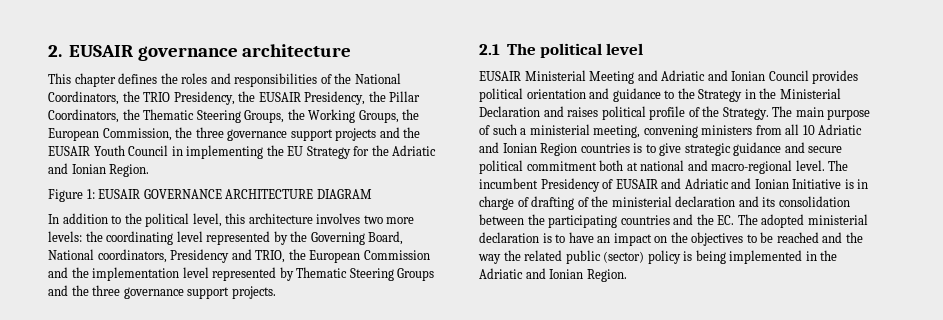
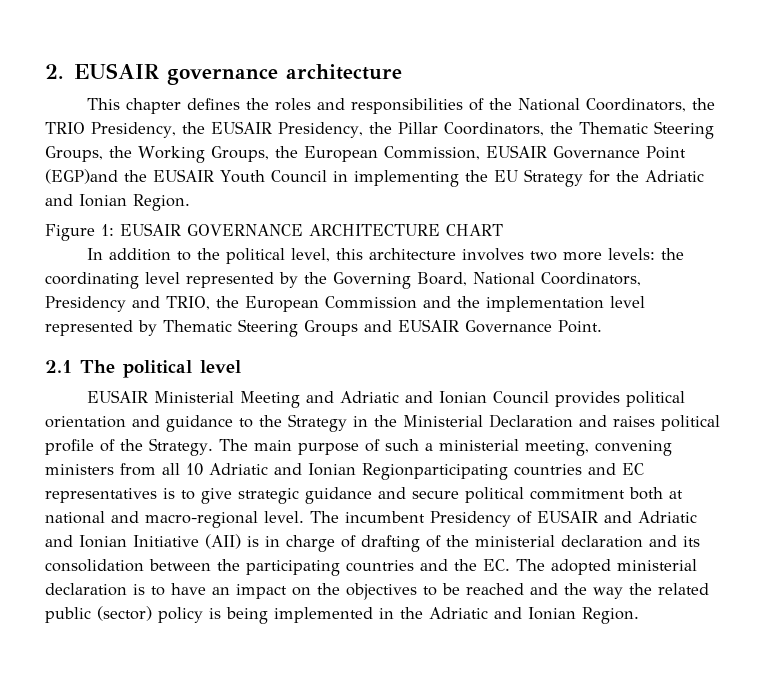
- This chapter defines the roles and responsibilities of the National Coordinators, the TRIO Presidency, the EUSAIR Presidency, the Pillar Coordinators, the Thematic Steering Groups, the Working Groups, the European Commission, the three governance support projects and the EUSAIR Youth Council in implementing the EU Strategy for the Adriatic and Ionian Region.
+ This chapter defines the roles and responsibilities of the National Coordinators, the TRIO Presidency, the EUSAIR Presidency, the Pillar Coordinators, the Thematic Steering Groups, the Working Groups, the European Commission, EUSAIR Governance Point (EGP)and the EUSAIR Youth Council in implementing the EU Strategy for the Adriatic and Ionian Region.
- Figure 1: EUSAIR GOVERNANCE ARCHITECTURE DIAGRAM
+ Figure 1: EUSAIR GOVERNANCE ARCHITECTURE CHART
- In addition to the political level, this architecture involves two more levels: the coordinating level represented by the Governing Board, National coordinators, Presidency and TRIO, the European Commission and the implementation level represented by Thematic Steering Groups and the three governance support projects.
+ In addition to the political level, this architecture involves two more levels: the coordinating level represented by the Governing Board, National Coordinators, Presidency and TRIO, the European Commission and the implementation level represented by Thematic Steering Groups and EUSAIR Governance Point.
- The main purpose of such a ministerial meeting, convening ministers from all 10 Adriatic and Ionian Region countries is to give strategic guidance and secure political commitment both at national and macro-regional level.
+ The main purpose of such a ministerial meeting, convening ministers from all 10 Adriatic and Ionian Regionparticipating countries and EC representatives is to give strategic guidance and secure political commitment both at national and macro-regional level.
- The incumbent Presidency of EUSAIR and Adriatic and Ionian Initiative is in charge of drafting of the ministerial declaration and its consolidation between the participating countries and the EC. The adopted ministerial declaration is to have an impact on the objectives to be reached and the way the related public (sector) policy is being implemented in the Adriatic and Ionian Region.
+ The incumbent Presidency of EUSAIR and Adriatic and Ionian Initiative (AII) is in charge of drafting of the ministerial declaration and its consolidation between the participating countries and the EC. The adopted ministerial declaration is to have an impact on the objectives to be reached and the way the related public (sector) policy is being implemented in the Adriatic and Ionian Region.

